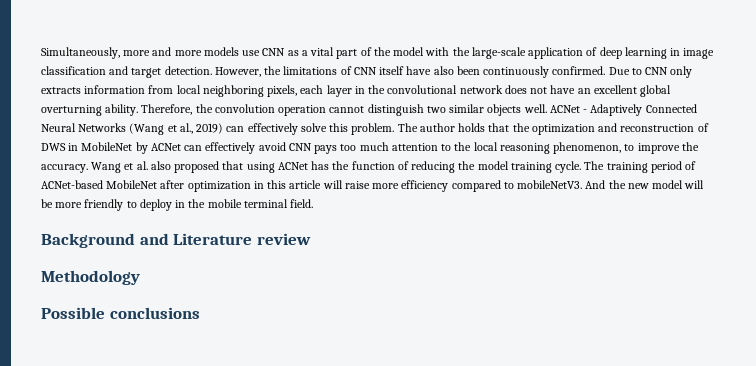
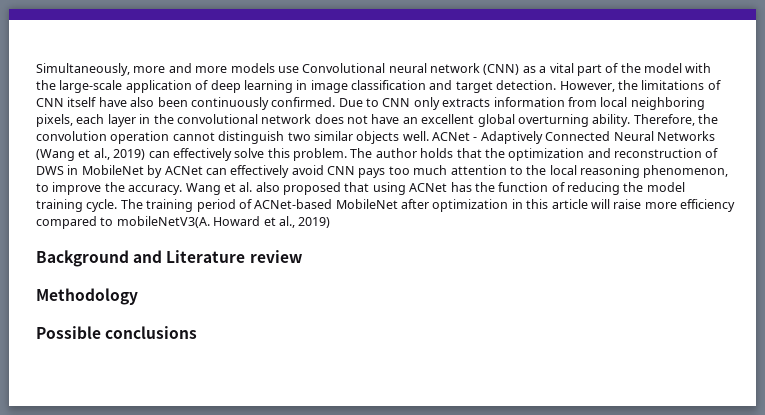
- Simultaneously, more and more models use CNN as a vital part of the model with the large-scale application of deep learning in image classification and target detection.
+ Simultaneously, more and more models use Convolutional neural network (CNN) as a vital part of the model with the large-scale application of deep learning in image classification and target detection.
- The training period of ACNet-based MobileNet after optimization in this article will raise more efficiency compared to mobileNetV3. And the new model will be more friendly to deploy in the mobile terminal field.
+ The training period of ACNet-based MobileNet after optimization in this article will raise more efficiency compared to mobileNetV3(A. Howard et al., 2019)

